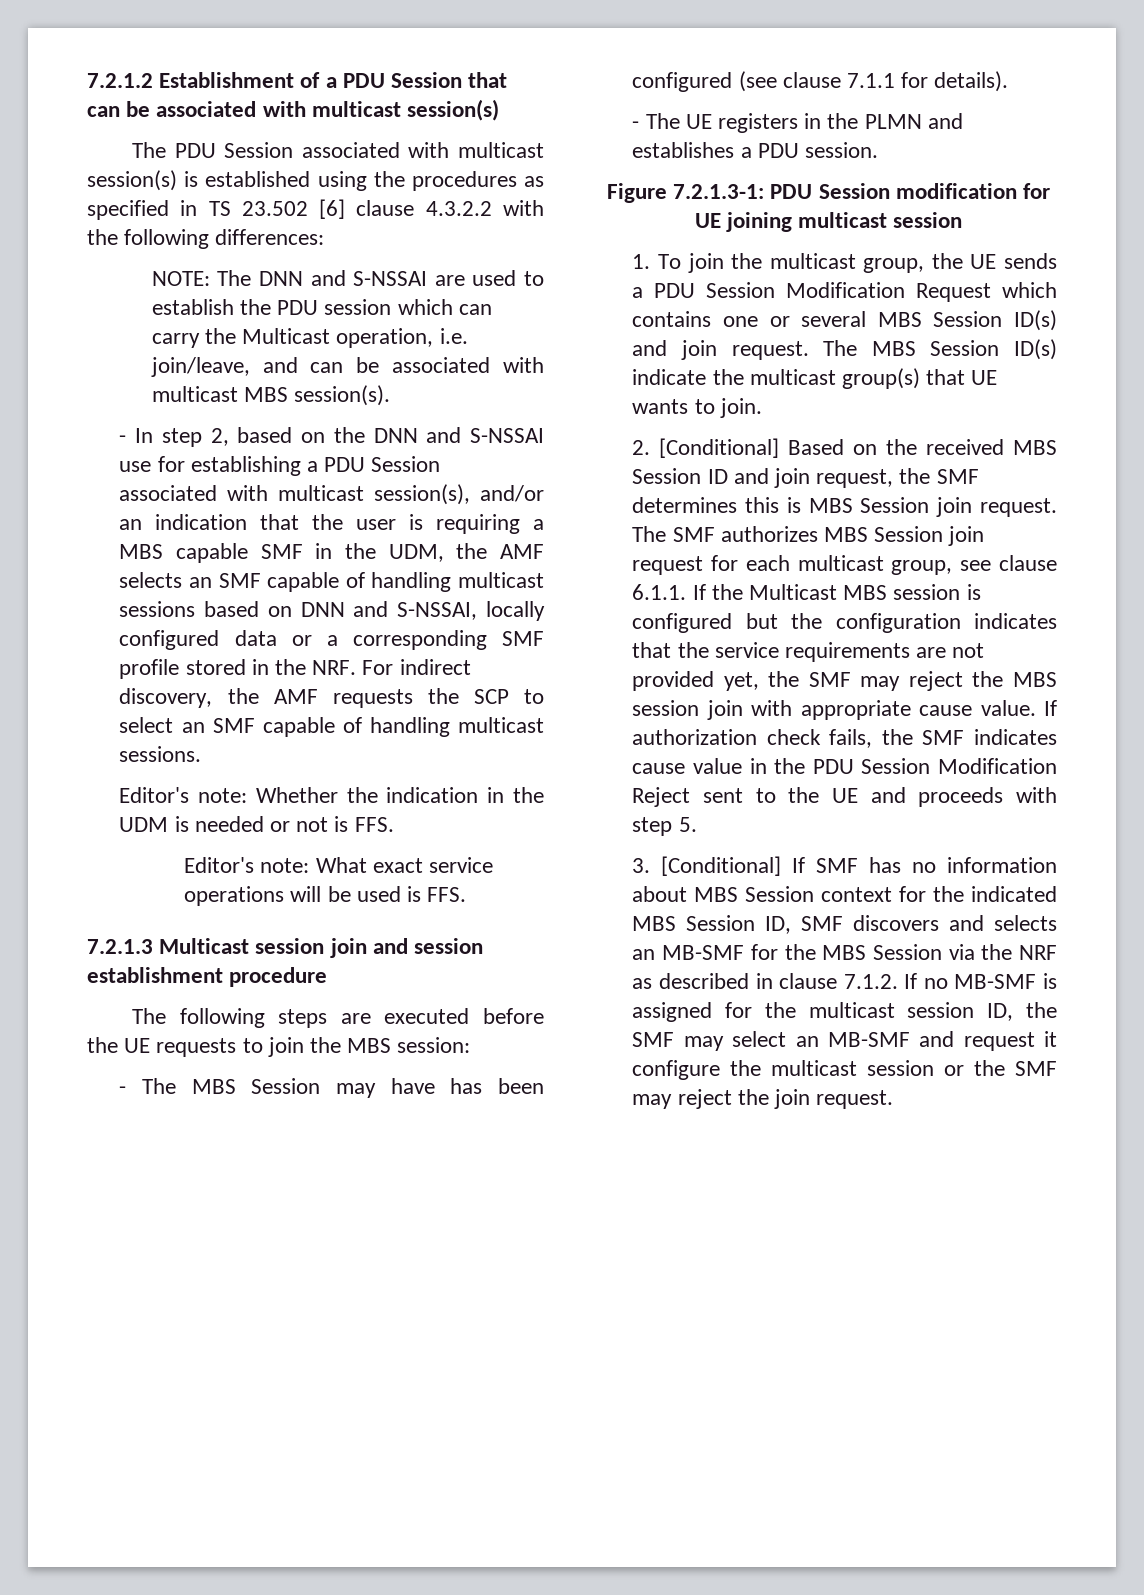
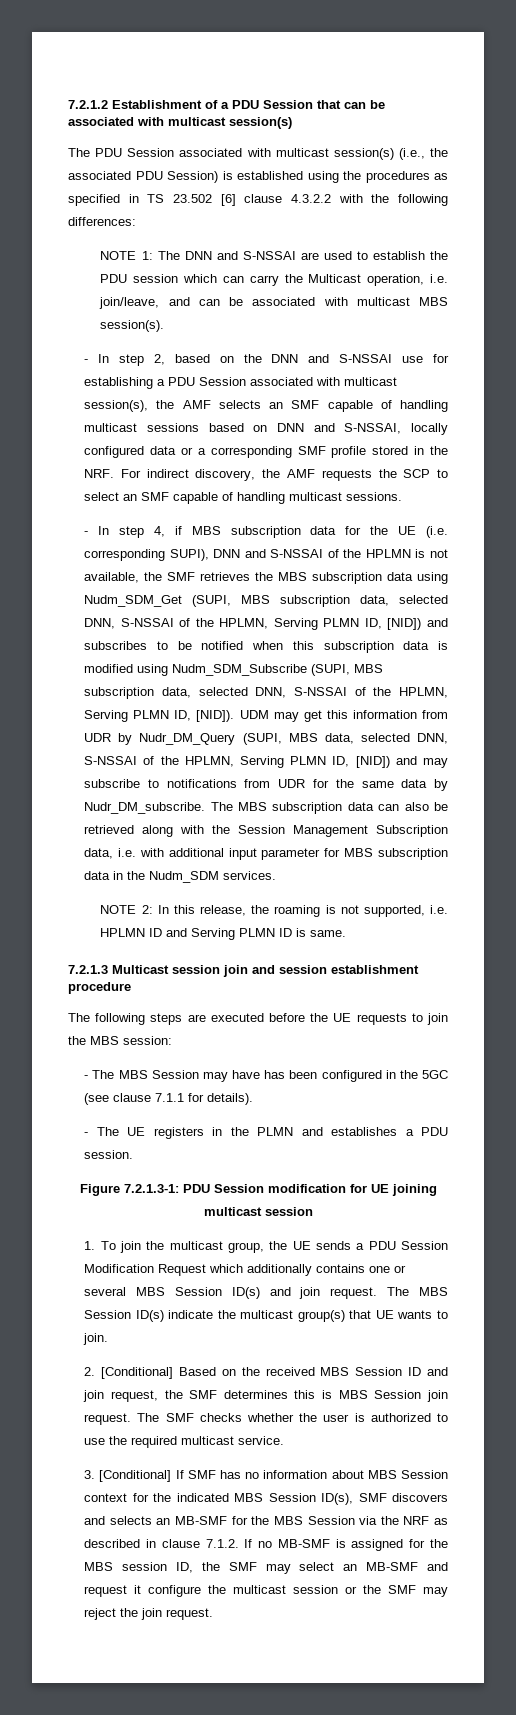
- The PDU Session associated with multicast session(s) is established using the procedures as specified in TS 23.502 [6] clause 4.3.2.2 with the following differences:
+ The PDU Session associated with multicast session(s) (i.e., the associated PDU Session) is established using the procedures as specified in TS 23.502 [6] clause 4.3.2.2 with the following differences:
- NOTE: The DNN and S-NSSAI are used to establish the PDU session which can carry the Multicast operation, i.e. join/leave, and can be associated with multicast MBS session(s).
+ NOTE 1: The DNN and S-NSSAI are used to establish the PDU session which can carry the Multicast operation, i.e. join/leave, and can be associated with multicast MBS session(s).
- - In step 2, based on the DNN and S-NSSAI use for establishing a PDU Session associated with multicast session(s), and/or an indication that the user is requiring a MBS capable SMF in the UDM, the AMF selects an SMF capable of handling multicast sessions based on DNN and S-NSSAI, locally configured data or a corresponding SMF profile stored in the NRF. For indirect discovery, the AMF requests the SCP to select an SMF capable of handling multicast sessions.
+ - In step 2, based on the DNN and S-NSSAI use for establishing a PDU Session associated with multicast session(s), the AMF selects an SMF capable of handling multicast sessions based on DNN and S-NSSAI, locally configured data or a corresponding SMF profile stored in the NRF. For indirect discovery, the AMF requests the SCP to select an SMF capable of handling multicast sessions.
- Editor's note: Whether the indication in the UDM is needed or not is FFS.
- Editor's note: What exact service operations will be used is FFS.
+ - In step 4, if MBS subscription data for the UE (i.e. corresponding SUPI), DNN and S-NSSAI of the HPLMN is not available, the SMF retrieves the MBS subscription data using Nudm_SDM_Get (SUPI, MBS subscription data, selected DNN, S-NSSAI of the HPLMN, Serving PLMN ID, [NID]) and subscribes to be notified when this subscription data is modified using Nudm_SDM_Subscribe (SUPI, MBS subscription data, selected DNN, S-NSSAI of the HPLMN, Serving PLMN ID, [NID]). UDM may get this information from UDR by Nudr_DM_Query (SUPI, MBS data, selected DNN, S-NSSAI of the HPLMN, Serving PLMN ID, [NID]) and may subscribe to notifications from UDR for the same data by Nudr_DM_subscribe. The MBS subscription data can also be retrieved along with the Session Management Subscription data, i.e. with additional input parameter for MBS subscription data in the Nudm_SDM services.
+ NOTE 2: In this release, the roaming is not supported, i.e. HPLMN ID and Serving PLMN ID is same.
- - The MBS Session may have has been configured (see clause 7.1.1 for details).
+ - The MBS Session may have has been configured in the 5GC (see clause 7.1.1 for details).
- 1. To join the multicast group, the UE sends a PDU Session Modification Request which contains one or several MBS Session ID(s) and join request.
+ 1. To join the multicast group, the UE sends a PDU Session Modification Request which additionally contains one or several MBS Session ID(s) and join request.
- The SMF authorizes MBS Session join request for each multicast group, see clause 6.1.1. If the Multicast MBS session is configured but the configuration indicates that the service requirements are not provided yet, the SMF may reject the MBS session join with appropriate cause value. If authorization check fails, the SMF indicates cause value in the PDU Session Modification Reject sent to the UE and proceeds with step 5.
+ The SMF checks whether the user is authorized to use the required multicast service.
- 3. [Conditional] If SMF has no information about MBS Session context for the indicated MBS Session ID, SMF discovers and selects an MB-SMF for the MBS Session via the NRF as described in clause 7.1.2. If no MB-SMF is assigned for the multicast session ID, the SMF may select an MB-SMF and request it configure the multicast session or the SMF may reject the join request.
+ 3. [Conditional] If SMF has no information about MBS Session context for the indicated MBS Session ID(s), SMF discovers and selects an MB-SMF for the MBS Session via the NRF as described in clause 7.1.2. If no MB-SMF is assigned for the MBS session ID, the SMF may select an MB-SMF and request it configure the multicast session or the SMF may reject the join request.

